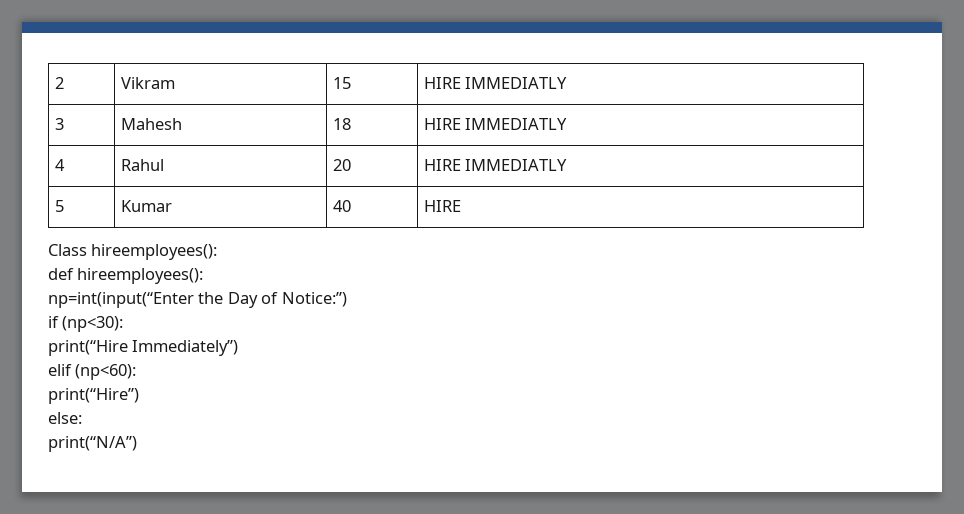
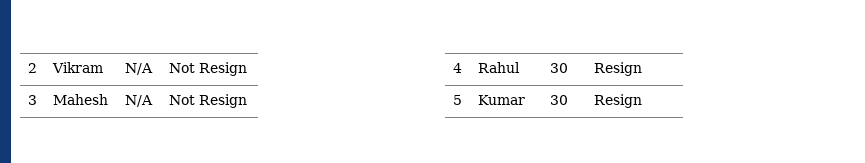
- 2 | Vikram | 15 | HIRE IMMEDIATLY
+ 2 | Vikram | N/A | Not Resign
- 3 | Mahesh | 18 | HIRE IMMEDIATLY
+ 3 | Mahesh | N/A | Not Resign
- 4 | Rahul | 20 | HIRE IMMEDIATLY
+ 4 | Rahul | 30 | Resign
- 5 | Kumar | 40 | HIRE
- Class hireemployees():
- def hireemployees():
- np=int(input(“Enter the Day of Notice:”)
- if (np<30):
- print(“Hire Immediately”)
- elif (np<60):
- print(“Hire”)
- else:
- print(“N/A”)
+ 5 | Kumar | 30 | Resign

